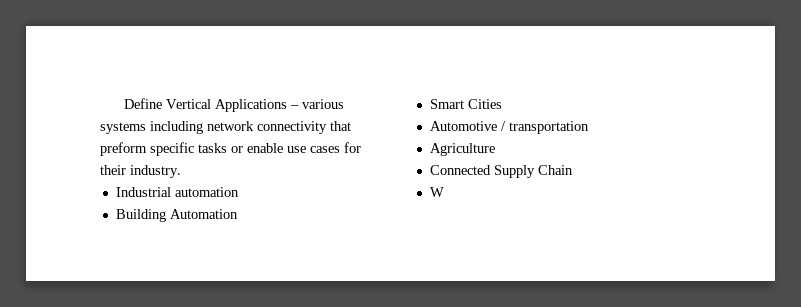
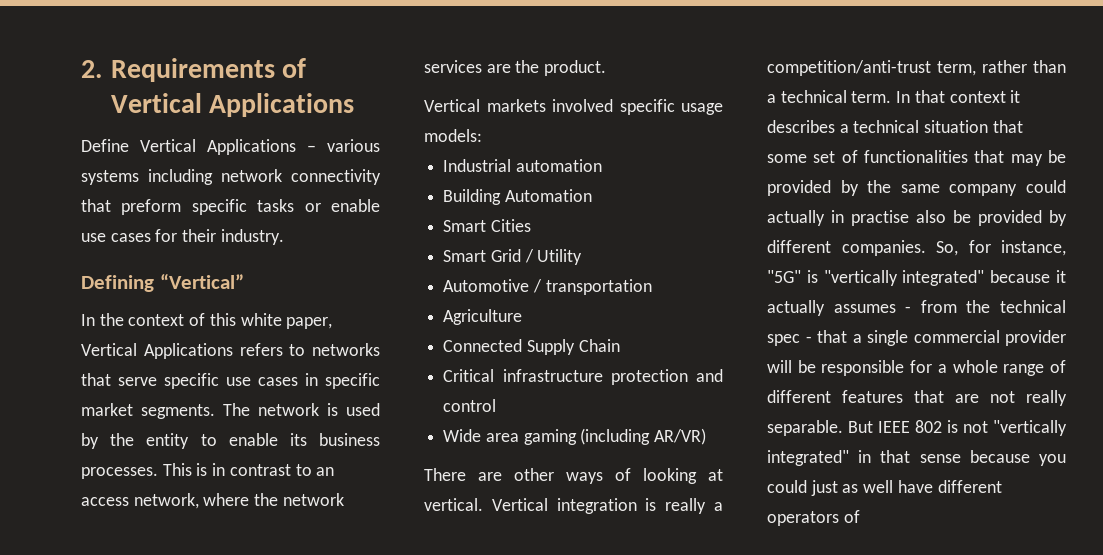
+ 2. Requirements of Vertical Applications
+ Defining “Vertical”
+ In the context of this white paper, Vertical Applications refers to networks that serve specific use cases in specific market segments. The network is used by the entity to enable its business processes. This is in contrast to an access network, where the network services are the product.
+ Vertical markets involved specific usage models:
+ Smart Grid / Utility
- W
+ Critical infrastructure protection and control
+ Wide area gaming (including AR/VR)
+ There are other ways of looking at vertical. Vertical integration is really a competition/anti-trust term, rather than a technical term. In that context it describes a technical situation that some set of functionalities that may be provided by the same company could actually in practise also be provided by different companies. So, for instance, "5G" is "vertically integrated" because it actually assumes - from the technical spec - that a single commercial provider will be responsible for a whole range of different features that are not really separable. But IEEE 802 is not "vertically integrated" in that sense because you could just as well have different operators of

